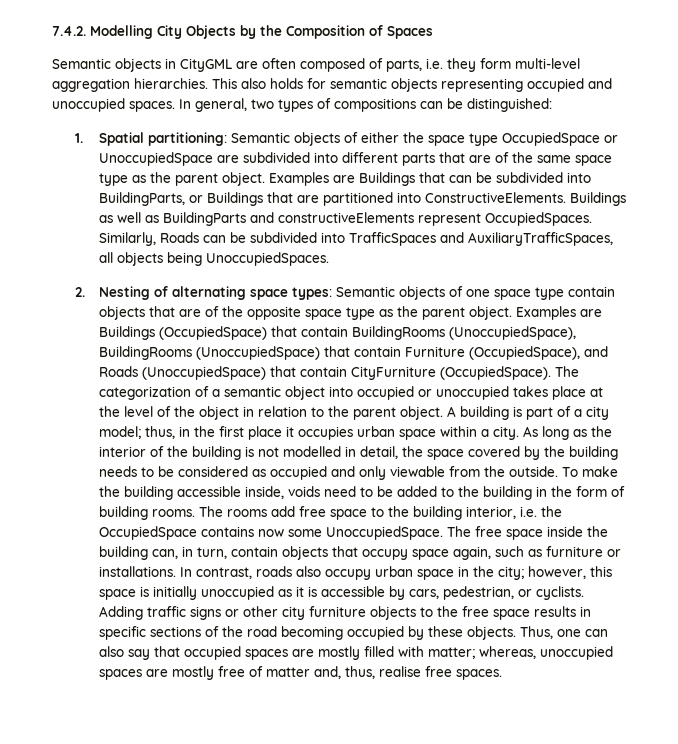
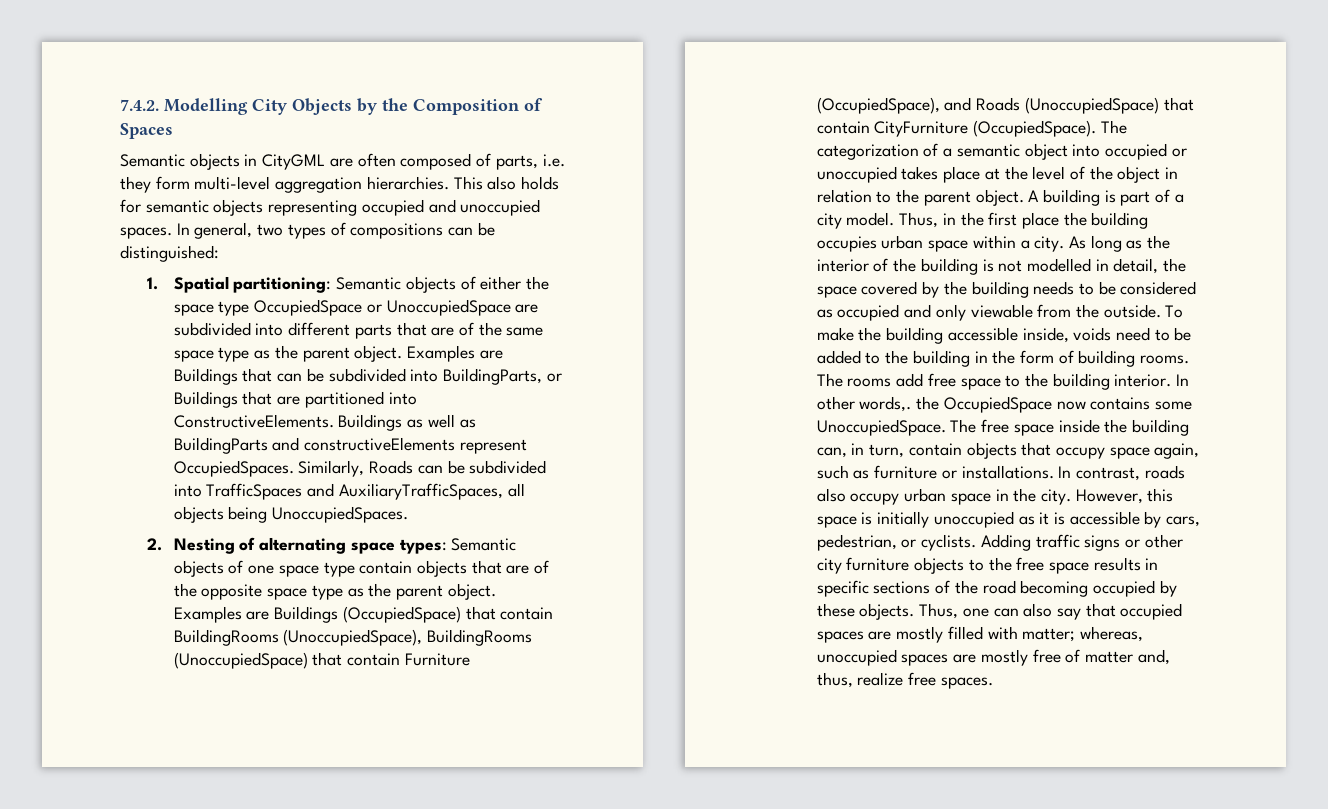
- A building is part of a city model; thus, in the first place it occupies urban space within a city.
+ A building is part of a city model. Thus, in the first place the building occupies urban space within a city.
- The rooms add free space to the building interior, i.e. the OccupiedSpace contains now some UnoccupiedSpace.
+ The rooms add free space to the building interior. In other words,. the OccupiedSpace now contains some UnoccupiedSpace.
- In contrast, roads also occupy urban space in the city; however, this space is initially unoccupied as it is accessible by cars, pedestrian, or cyclists.
+ In contrast, roads also occupy urban space in the city. However, this space is initially unoccupied as it is accessible by cars, pedestrian, or cyclists.
- Thus, one can also say that occupied spaces are mostly filled with matter; whereas, unoccupied spaces are mostly free of matter and, thus, realise free spaces.
+ Thus, one can also say that occupied spaces are mostly filled with matter; whereas, unoccupied spaces are mostly free of matter and, thus, realize free spaces.

